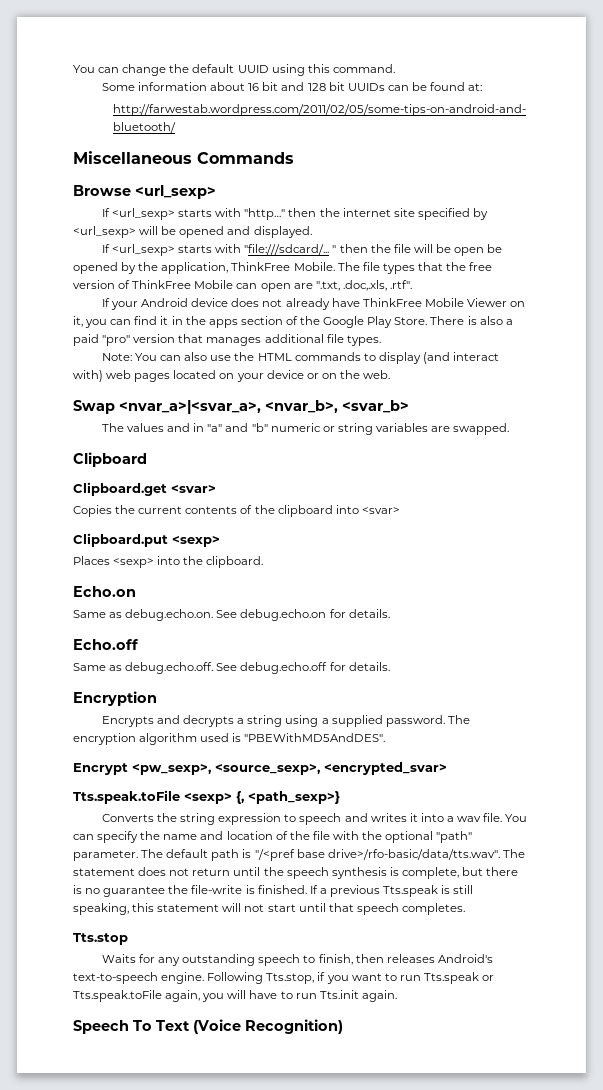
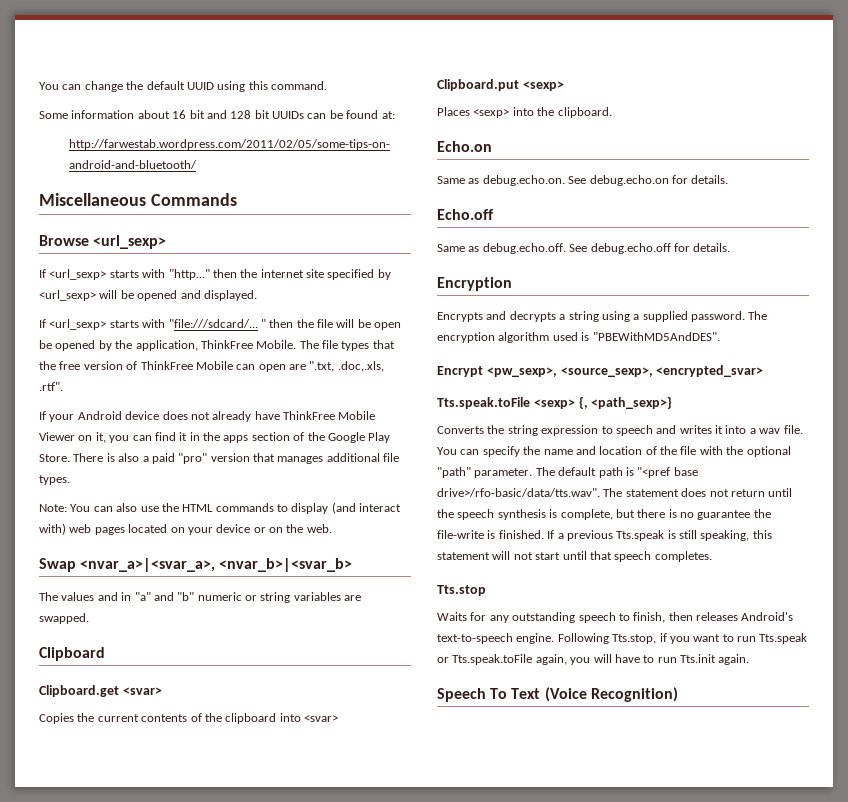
- Swap <nvar_a>|<svar_a>, <nvar_b>, <svar_b>
+ Swap <nvar_a>|<svar_a>, <nvar_b>|<svar_b>
- The default path is "/<pref base drive>/rfo-basic/data/tts.wav". The statement does not return until the speech synthesis is complete, but there is no guarantee the file-write is finished.
+ The default path is "<pref base drive>/rfo-basic/data/tts.wav". The statement does not return until the speech synthesis is complete, but there is no guarantee the file-write is finished.

